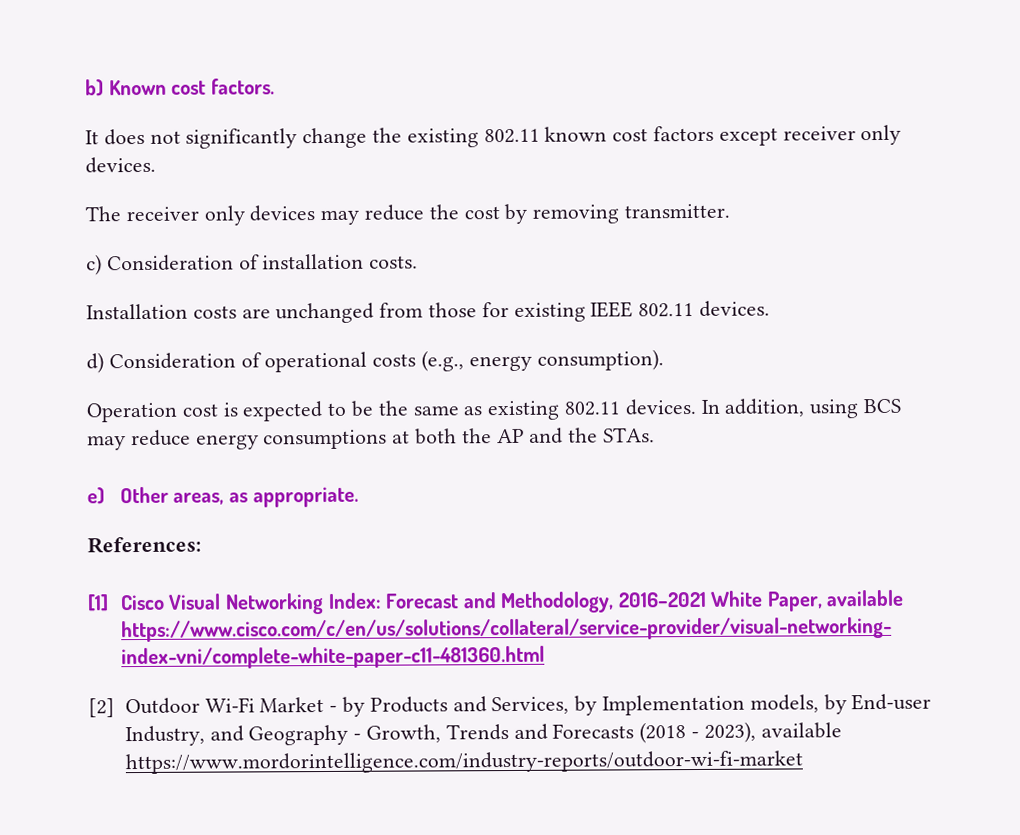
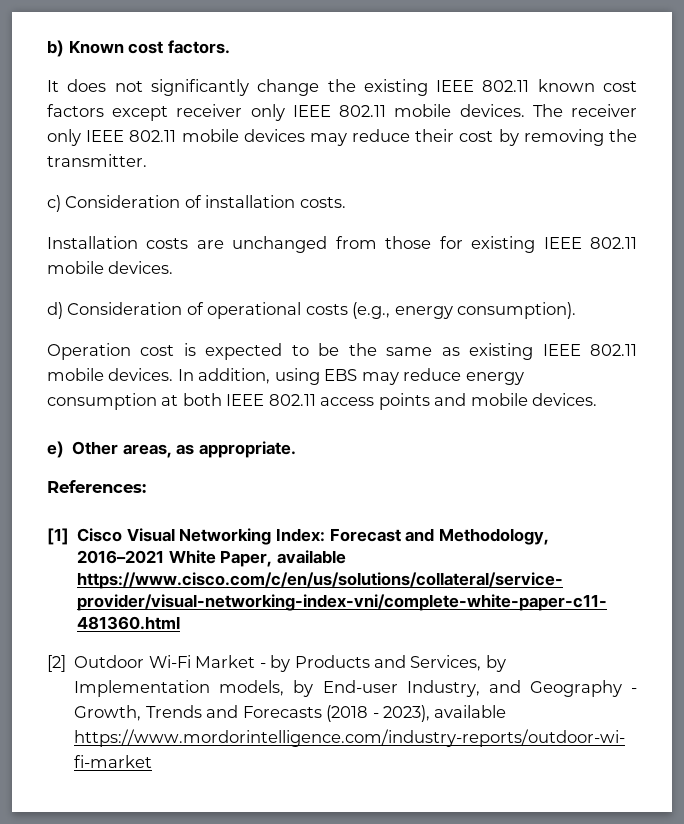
- It does not significantly change the existing 802.11 known cost factors except receiver only devices.
- The receiver only devices may reduce the cost by removing transmitter.
+ It does not significantly change the existing IEEE 802.11 known cost factors except receiver only IEEE 802.11 mobile devices. The receiver only IEEE 802.11 mobile devices may reduce their cost by removing the transmitter.
- Installation costs are unchanged from those for existing IEEE 802.11 devices.
+ Installation costs are unchanged from those for existing IEEE 802.11 mobile devices.
- Operation cost is expected to be the same as existing 802.11 devices.
+ Operation cost is expected to be the same as existing IEEE 802.11 mobile devices.
- In addition, using BCS may reduce energy consumptions at both the AP and the STAs.
+ In addition, using EBS may reduce energy consumption at both IEEE 802.11 access points and mobile devices.

